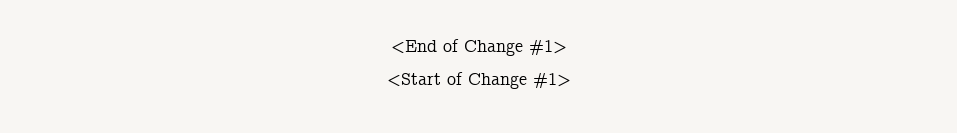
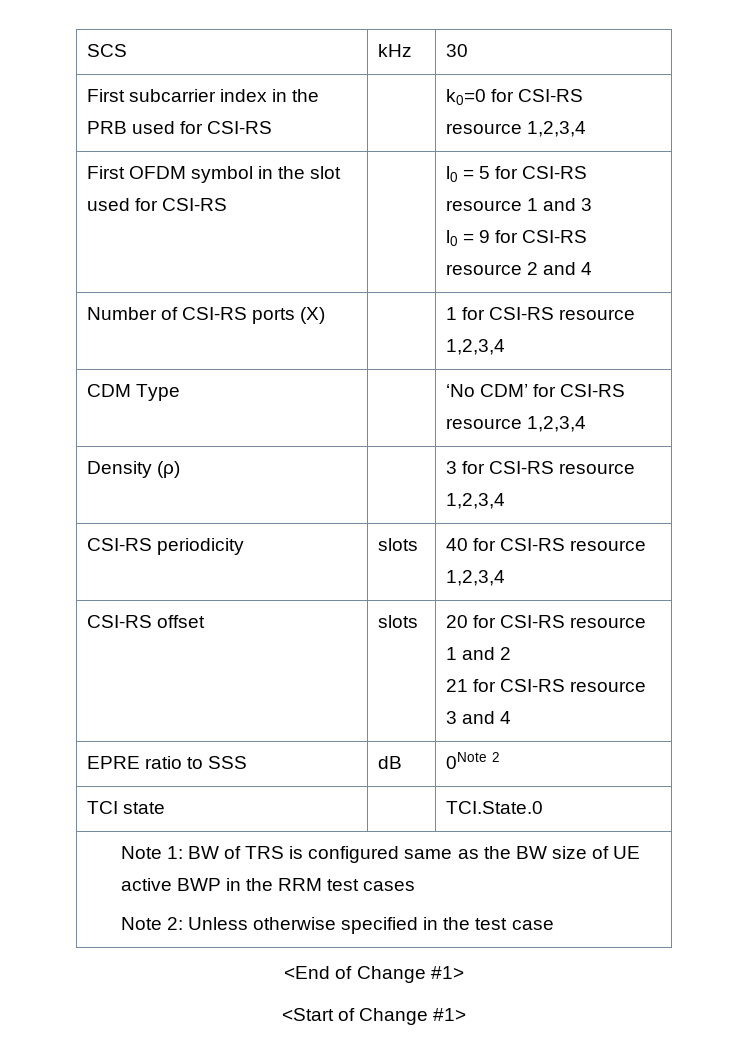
+ SCS | kHz | 30
+ First subcarrier index in the PRB used for CSI-RS | | k0=0 for CSI-RS resource 1,2,3,4
+ First OFDM symbol in the slot used for CSI-RS | | l0 = 5 for CSI-RS resource 1 and 3
+ l0 = 9 for CSI-RS resource 2 and 4
+ Number of CSI-RS ports (X) | | 1 for CSI-RS resource 1,2,3,4
+ CDM Type | | ‘No CDM’ for CSI-RS resource 1,2,3,4
+ Density (ρ) | | 3 for CSI-RS resource 1,2,3,4
+ CSI-RS periodicity | slots | 40 for CSI-RS resource 1,2,3,4
+ CSI-RS offset | slots | 20 for CSI-RS resource 1 and 2
+ 21 for CSI-RS resource 3 and 4
+ EPRE ratio to SSS | dB | 0Note 2
+ TCI state | | TCI.State.0
+ Note 1: BW of TRS is configured same as the BW size of UE active BWP in the RRM test cases
+ Note 2: Unless otherwise specified in the test case

